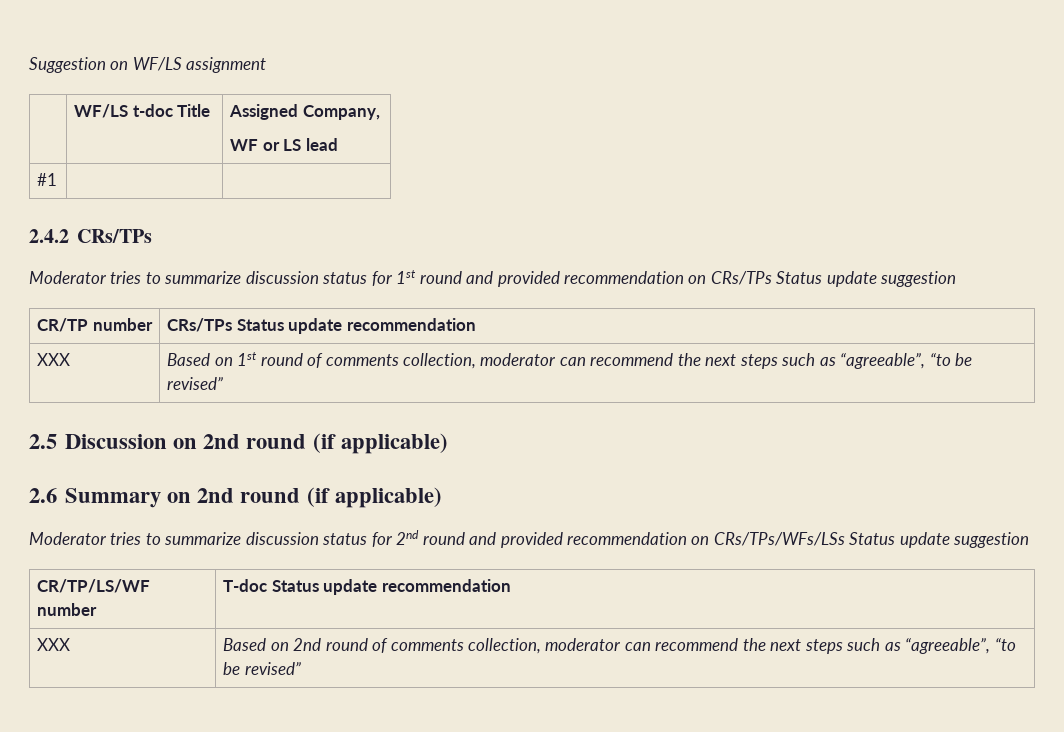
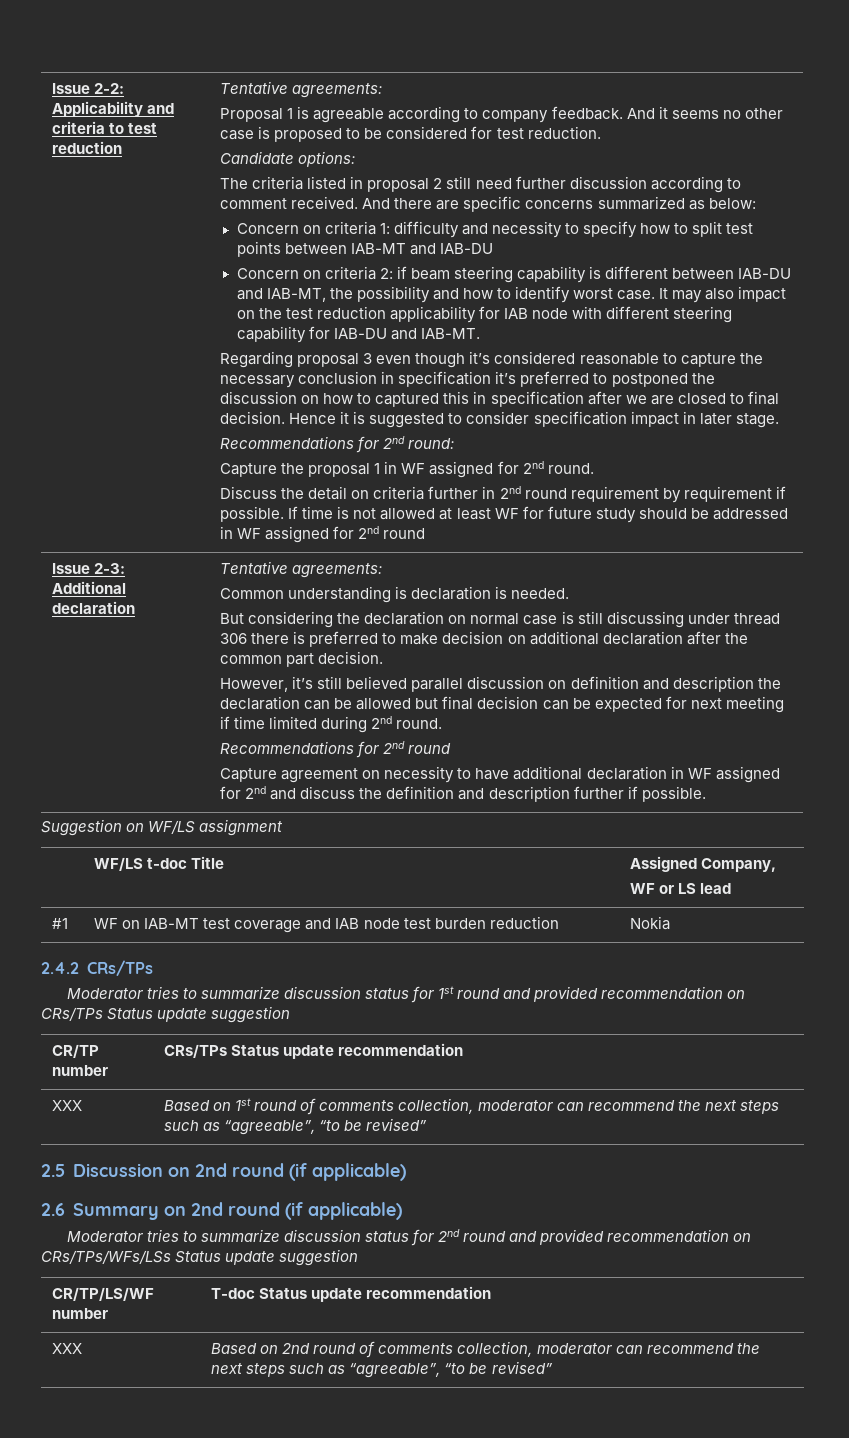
+ Issue 2-2: Applicability and criteria to test reduction | Tentative agreements:
+ Proposal 1 is agreeable according to company feedback. And it seems no other case is proposed to be considered for test reduction.
+ Candidate options:
+ The criteria listed in proposal 2 still need further discussion according to comment received. And there are specific concerns summarized as below:
+ Concern on criteria 1: difficulty and necessity to specify how to split test points between IAB-MT and IAB-DU
+ Concern on criteria 2: if beam steering capability is different between IAB-DU and IAB-MT, the possibility and how to identify worst case. It may also impact on the test reduction applicability for IAB node with different steering capability for IAB-DU and IAB-MT.
+ Regarding proposal 3 even though it’s considered reasonable to capture the necessary conclusion in specification it’s preferred to postponed the discussion on how to captured this in specification after we are closed to final decision. Hence it is suggested to consider specification impact in later stage.
+ Recommendations for 2nd round:
+ Capture the proposal 1 in WF assigned for 2nd round.
+ Discuss the detail on criteria further in 2nd round requirement by requirement if possible. If time is not allowed at least WF for future study should be addressed in WF assigned for 2nd round
+ Issue 2-3: Additional declaration | Tentative agreements:
+ Common understanding is declaration is needed.
+ But considering the declaration on normal case is still discussing under thread 306 there is preferred to make decision on additional declaration after the common part decision.
+ However, it’s still believed parallel discussion on definition and description the declaration can be allowed but final decision can be expected for next meeting if time limited during 2nd round.
+ Recommendations for 2nd round
+ Capture agreement on necessity to have additional declaration in WF assigned for 2nd and discuss the definition and description further if possible.
- #1 | |
+ #1 | WF on IAB-MT test coverage and IAB node test burden reduction | Nokia

